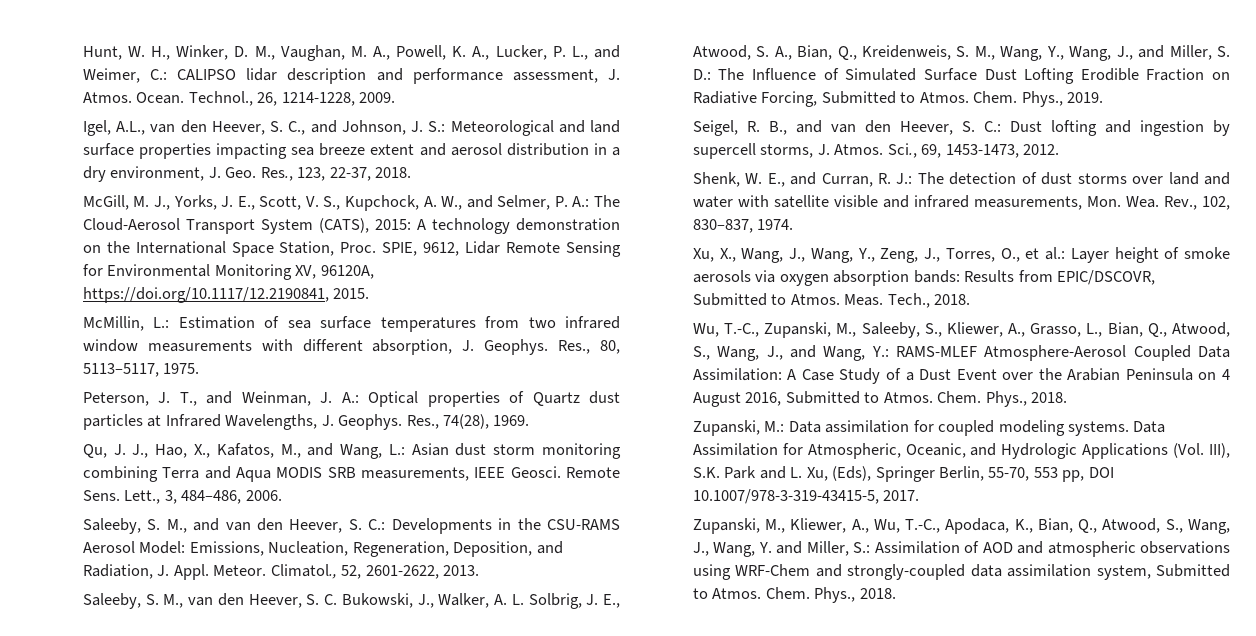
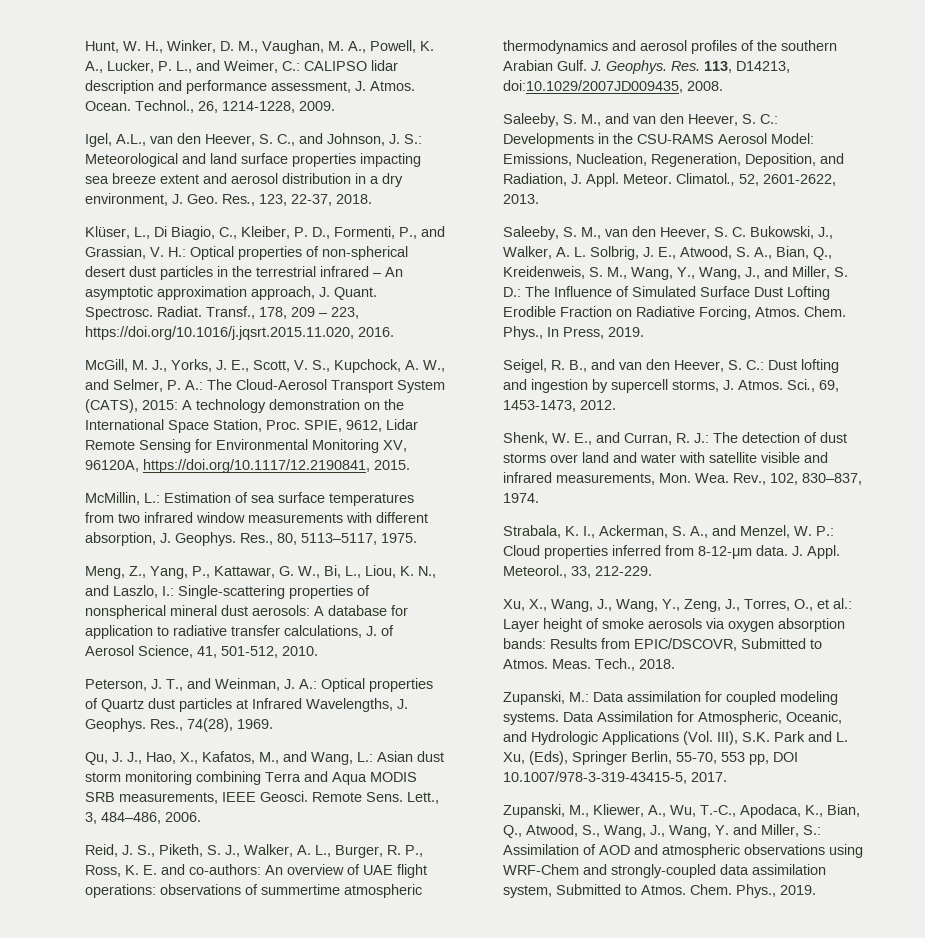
+ Klüser, L., Di Biagio, C., Kleiber, P. D., Formenti, P., and Grassian, V. H.: Optical properties of non-spherical desert dust particles in the terrestrial infrared – An asymptotic approximation approach, J. Quant. Spectrosc. Radiat. Transf., 178, 209 – 223, https://doi.org/10.1016/j.jqsrt.2015.11.020, 2016.
+ Meng, Z., Yang, P., Kattawar, G. W., Bi, L., Liou, K. N., and Laszlo, I.: Single-scattering properties of nonspherical mineral dust aerosols: A database for application to radiative transfer calculations, J. of Aerosol Science, 41, 501-512, 2010.
+ Reid, J. S., Piketh, S. J., Walker, A. L., Burger, R. P., Ross, K. E. and co‐authors: An overview of UAE flight operations: observations of summertime atmospheric thermodynamics and aerosol profiles of the southern Arabian Gulf. J. Geophys. Res. 113, D14213, doi:10.1029/2007JD009435, 2008.
- Saleeby, S. M., van den Heever, S. C. Bukowski, J., Walker, A. L. Solbrig, J. E., Atwood, S. A., Bian, Q., Kreidenweis, S. M., Wang, Y., Wang, J., and Miller, S. D.: The Influence of Simulated Surface Dust Lofting Erodible Fraction on Radiative Forcing, Submitted to Atmos. Chem. Phys., 2019.
+ Saleeby, S. M., van den Heever, S. C. Bukowski, J., Walker, A. L. Solbrig, J. E., Atwood, S. A., Bian, Q., Kreidenweis, S. M., Wang, Y., Wang, J., and Miller, S. D.: The Influence of Simulated Surface Dust Lofting Erodible Fraction on Radiative Forcing, Atmos. Chem. Phys., In Press, 2019.
+ Strabala, K. I., Ackerman, S. A., and Menzel, W. P.: Cloud properties inferred from 8-12-μm data. J. Appl. Meteorol., 33, 212-229.
- Wu, T.-C., Zupanski, M., Saleeby, S., Kliewer, A., Grasso, L., Bian, Q., Atwood, S., Wang, J., and Wang, Y.: RAMS-MLEF Atmosphere-Aerosol Coupled Data Assimilation: A Case Study of a Dust Event over the Arabian Peninsula on 4 August 2016, Submitted to Atmos. Chem. Phys., 2018.
- Zupanski, M., Kliewer, A., Wu, T.-C., Apodaca, K., Bian, Q., Atwood, S., Wang, J., Wang, Y. and Miller, S.: Assimilation of AOD and atmospheric observations using WRF-Chem and strongly-coupled data assimilation system, Submitted to Atmos. Chem. Phys., 2018.
+ Zupanski, M., Kliewer, A., Wu, T.-C., Apodaca, K., Bian, Q., Atwood, S., Wang, J., Wang, Y. and Miller, S.: Assimilation of AOD and atmospheric observations using WRF-Chem and strongly-coupled data assimilation system, Submitted to Atmos. Chem. Phys., 2019.

